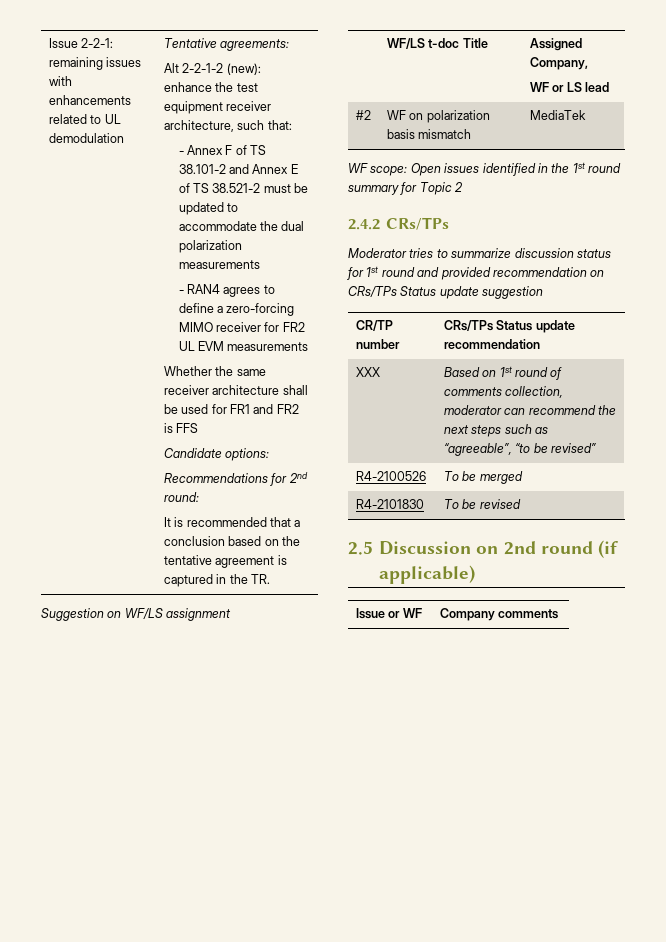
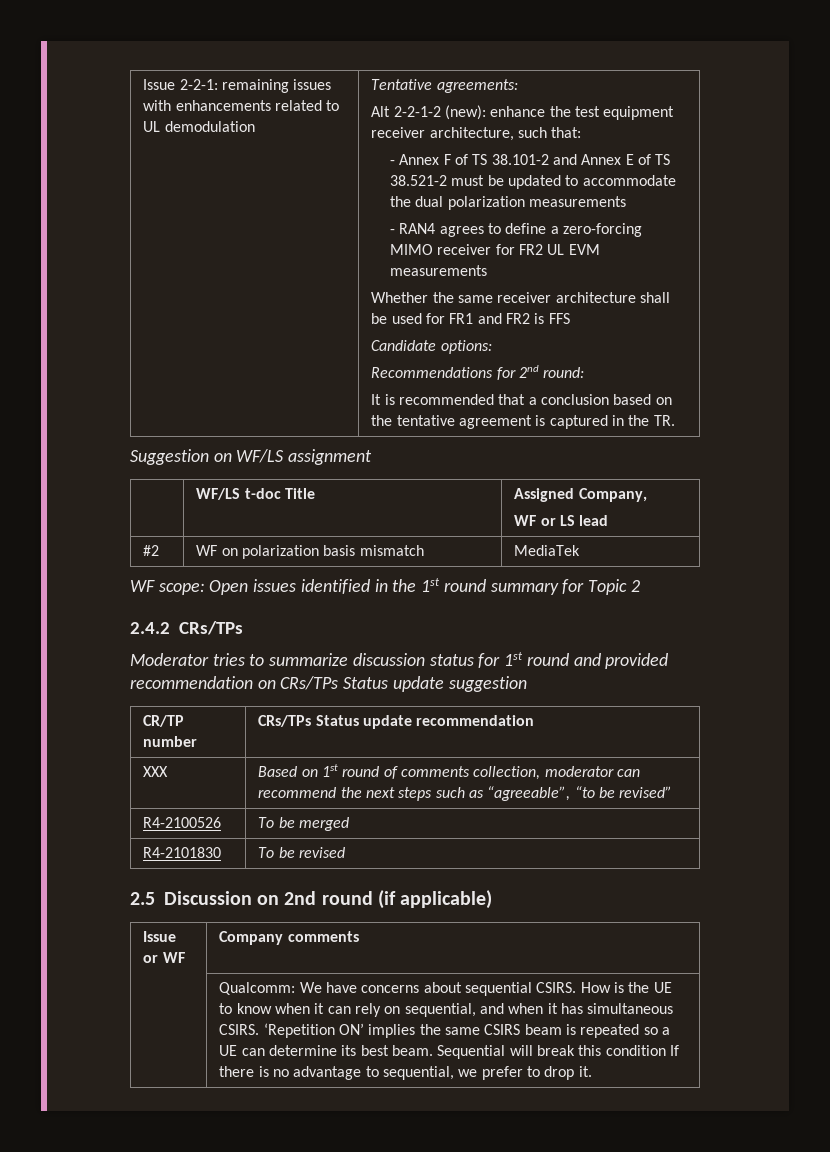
+ Qualcomm: We have concerns about sequential CSIRS. How is the UE to know when it can rely on sequential, and when it has simultaneous CSIRS. ‘Repetition ON’ implies the same CSIRS beam is repeated so a UE can determine its best beam. Sequential will break this condition If there is no advantage to sequential, we prefer to drop it.

